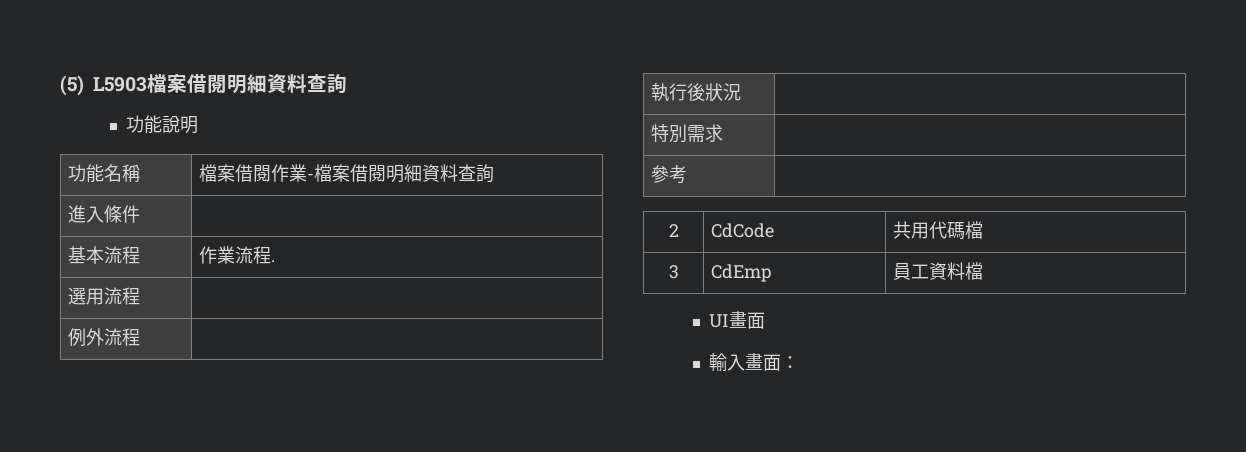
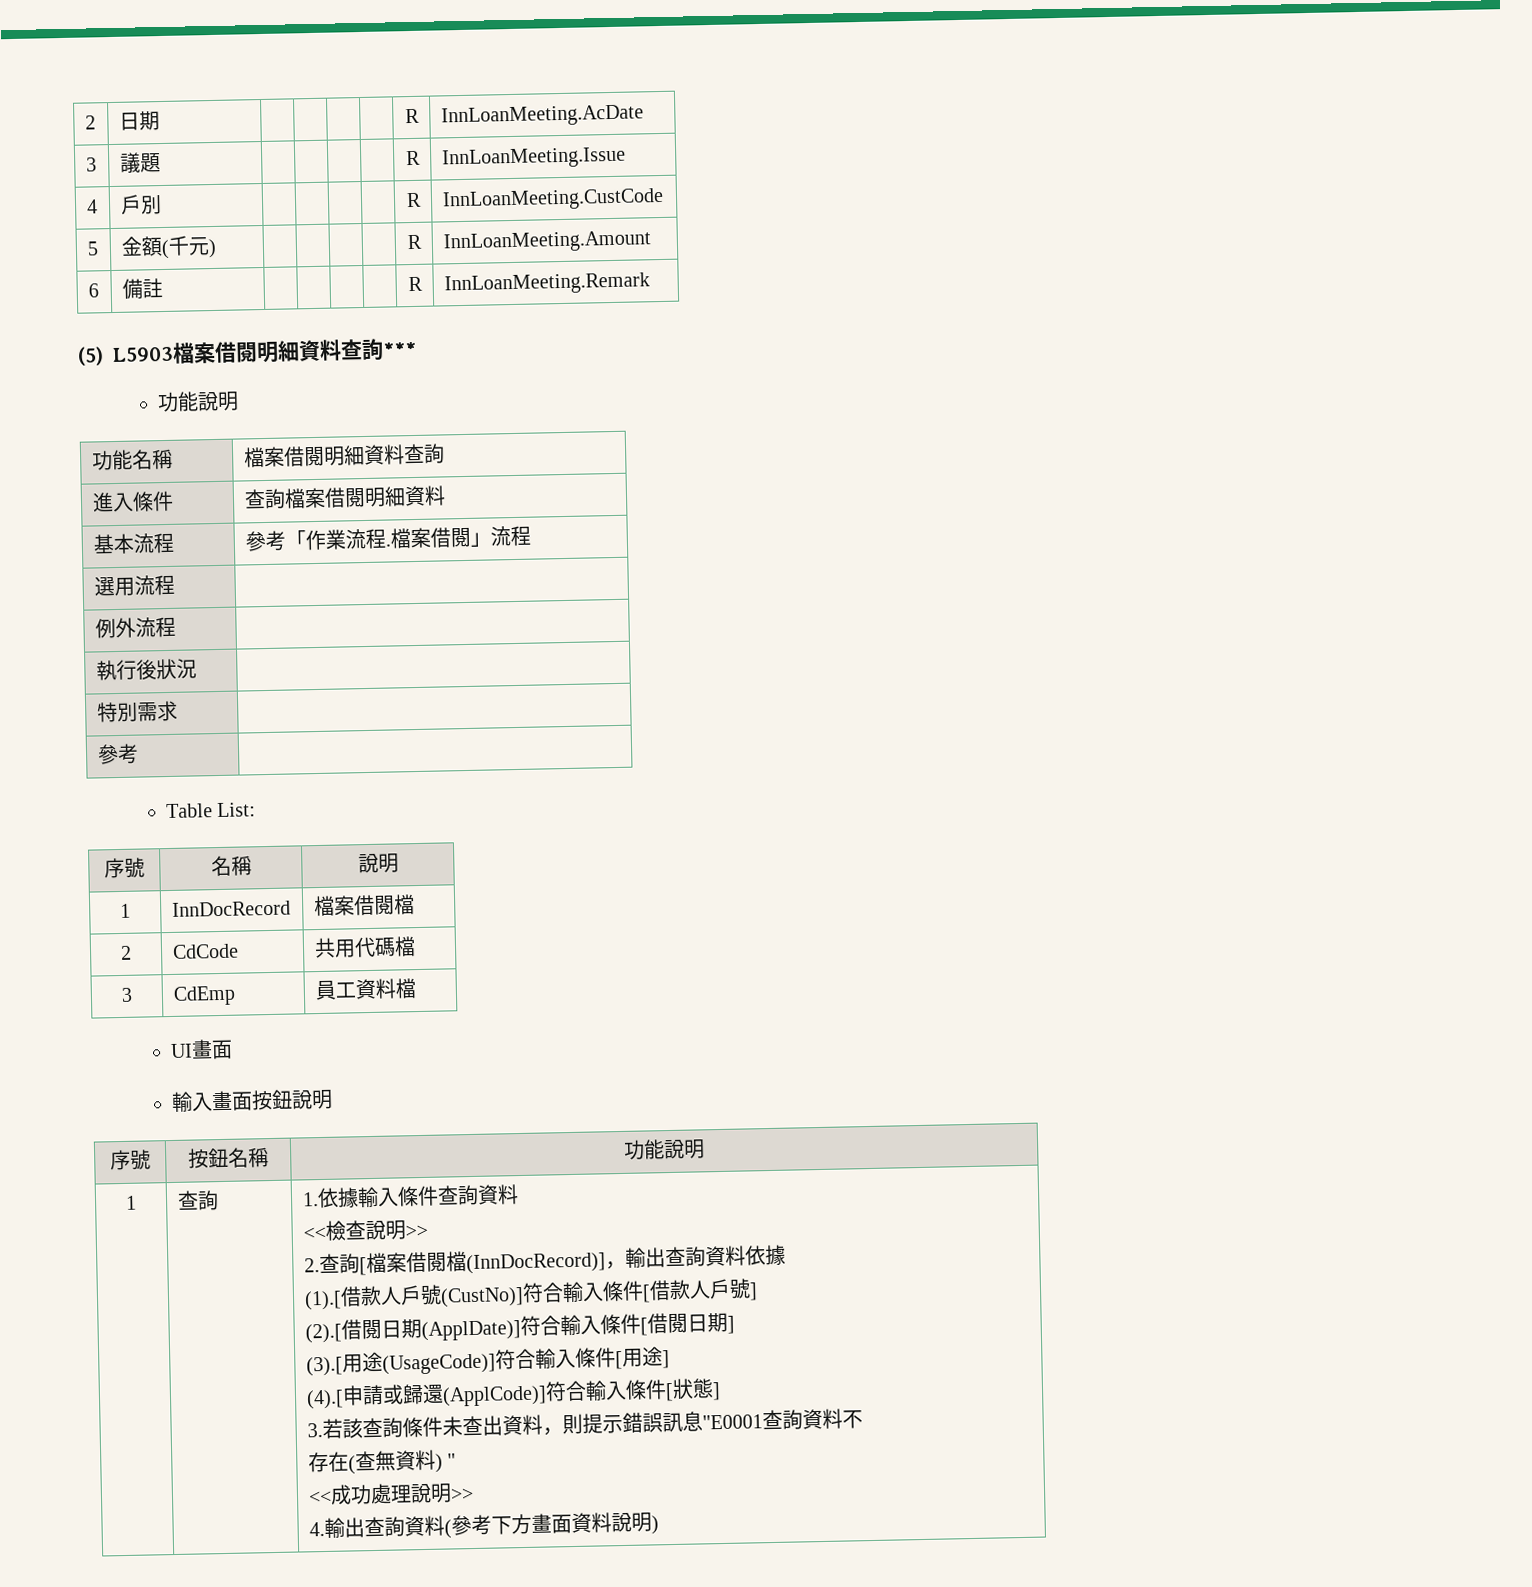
+ 2 | 日期 | | | | | R | InnLoanMeeting.AcDate
+ 3 | 議題 | | | | | R | InnLoanMeeting.Issue
+ 4 | 戶別 | | | | | R | InnLoanMeeting.CustCode
+ 5 | 金額(千元) | | | | | R | InnLoanMeeting.Amount
+ 6 | 備註 | | | | | R | InnLoanMeeting.Remark
- (5) L5903檔案借閱明細資料查詢
+ (5) L5903檔案借閱明細資料查詢***
- 功能名稱 | 檔案借閱作業-檔案借閱明細資料查詢
+ 功能名稱 | 檔案借閱明細資料查詢
- 進入條件 |
+ 進入條件 | 查詢檔案借閱明細資料
- 基本流程 | 作業流程.
+ 基本流程 | 參考「作業流程.檔案借閱」流程
+ Table List:
+ 序號 | 名稱 | 說明
+ 1 | InnDocRecord | 檔案借閱檔
- 輸入畫面：
+ 輸入畫面按鈕說明
+ 序號 | 按鈕名稱 | 功能說明
+ 1 | 查詢 | 1.依據輸入條件查詢資料
+ <<檢查說明>>
+ 2.查詢[檔案借閱檔(InnDocRecord)]，輸出查詢資料依據
+ (1).[借款人戶號(CustNo)]符合輸入條件[借款人戶號]
+ (2).[借閱日期(ApplDate)]符合輸入條件[借閱日期]
+ (3).[用途(UsageCode)]符合輸入條件[用途]
+ (4).[申請或歸還(ApplCode)]符合輸入條件[狀態]
+ 3.若該查詢條件未查出資料，則提示錯誤訊息"E0001查詢資料不
+ 存在(查無資料) "
+ <<成功處理說明>>
+ 4.輸出查詢資料(參考下方畫面資料說明)

